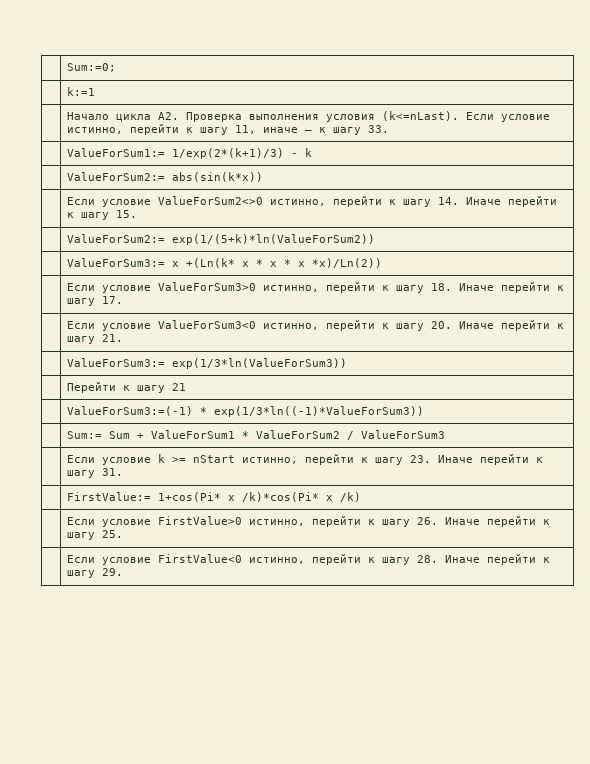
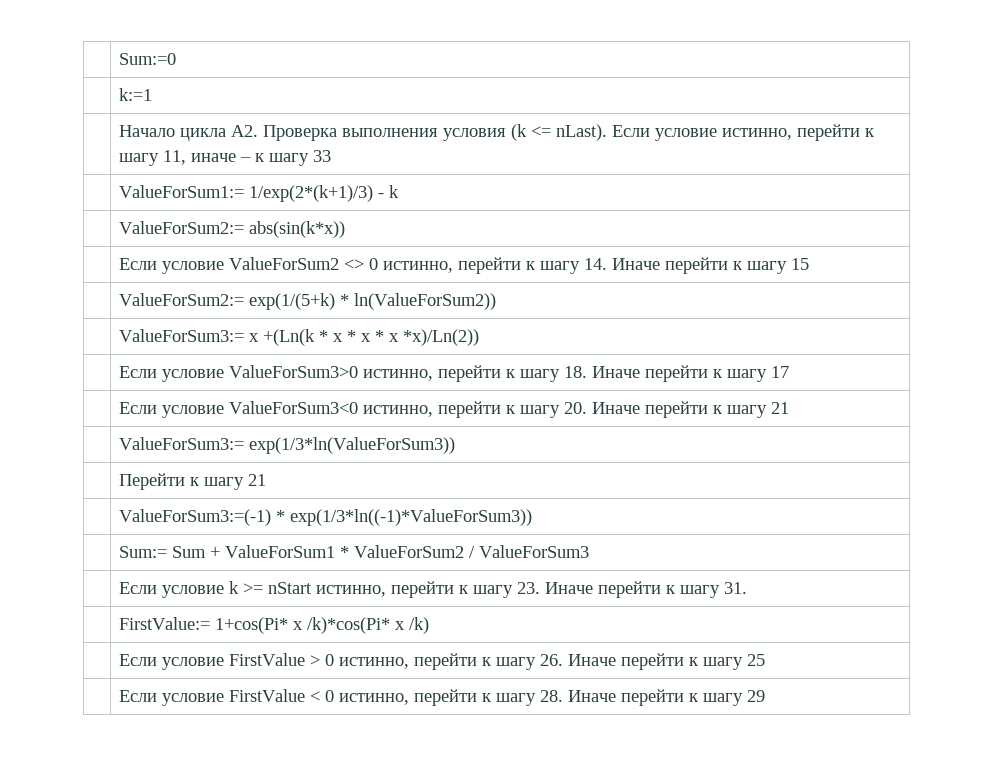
- | Sum:=0;
+ | Sum:=0
- | Начало цикла А2. Проверка выполнения условия (k<=nLast). Если условие истинно, перейти к шагу 11, иначе – к шагу 33.
+ | Начало цикла А2. Проверка выполнения условия (k <= nLast). Если условие истинно, перейти к шагу 11, иначе – к шагу 33
- | Если условие ValueForSum2<>0 истинно, перейти к шагу 14. Иначе перейти к шагу 15.
- | ValueForSum2:= exp(1/(5+k)*ln(ValueForSum2))
+ | Если условие ValueForSum2 <> 0 истинно, перейти к шагу 14. Иначе перейти к шагу 15
+ | ValueForSum2:= exp(1/(5+k) * ln(ValueForSum2))
- | ValueForSum3:= x +(Ln(k* x * x * x *x)/Ln(2))
+ | ValueForSum3:= x +(Ln(k * x * x * x *x)/Ln(2))
- | Если условие ValueForSum3>0 истинно, перейти к шагу 18. Иначе перейти к шагу 17.
+ | Если условие ValueForSum3>0 истинно, перейти к шагу 18. Иначе перейти к шагу 17
- | Если условие ValueForSum3<0 истинно, перейти к шагу 20. Иначе перейти к шагу 21.
+ | Если условие ValueForSum3<0 истинно, перейти к шагу 20. Иначе перейти к шагу 21
- | Если условие FirstValue>0 истинно, перейти к шагу 26. Иначе перейти к шагу 25.
- | Если условие FirstValue<0 истинно, перейти к шагу 28. Иначе перейти к шагу 29.
+ | Если условие FirstValue > 0 истинно, перейти к шагу 26. Иначе перейти к шагу 25
+ | Если условие FirstValue < 0 истинно, перейти к шагу 28. Иначе перейти к шагу 29

